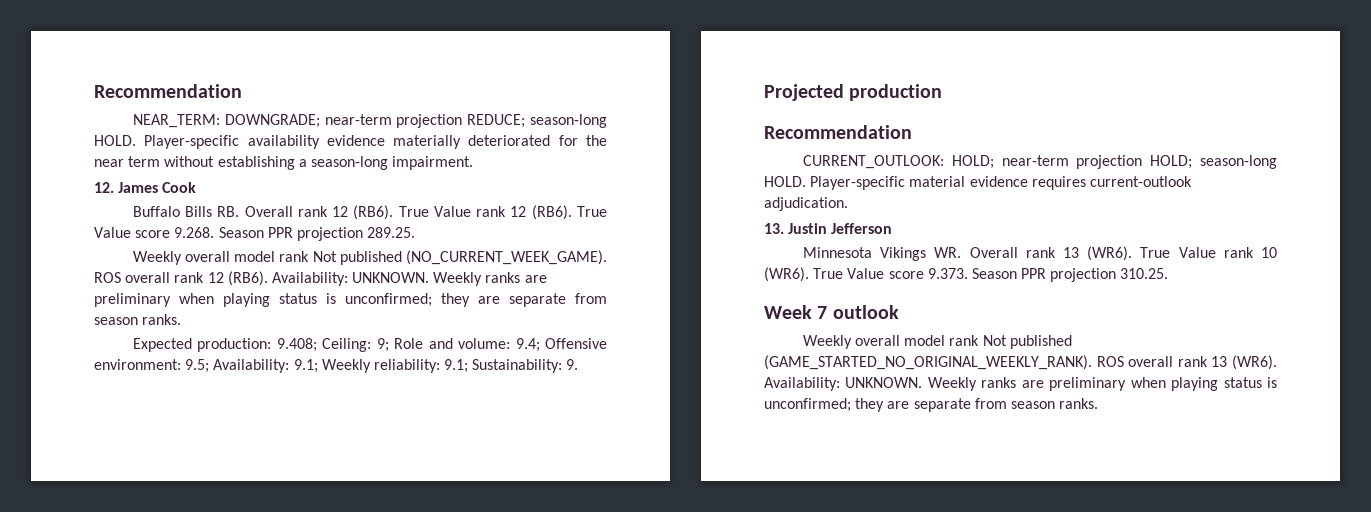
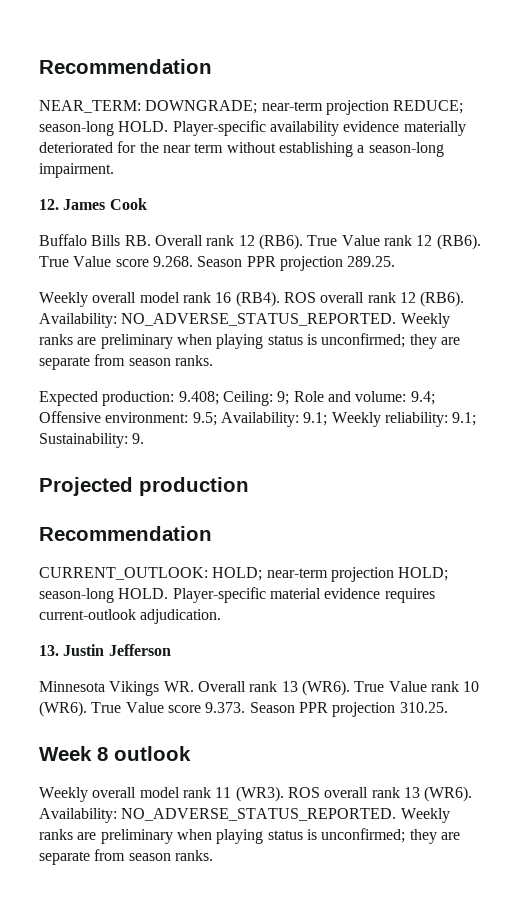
- Weekly overall model rank Not published (NO_CURRENT_WEEK_GAME).
+ Weekly overall model rank 16 (RB4).
- ROS overall rank 12 (RB6). Availability: UNKNOWN.
+ ROS overall rank 12 (RB6). Availability: NO_ADVERSE_STATUS_REPORTED.
- Week 7 outlook
+ Week 8 outlook
- Weekly overall model rank Not published (GAME_STARTED_NO_ORIGINAL_WEEKLY_RANK).
+ Weekly overall model rank 11 (WR3).
- ROS overall rank 13 (WR6). Availability: UNKNOWN.
+ ROS overall rank 13 (WR6). Availability: NO_ADVERSE_STATUS_REPORTED.

